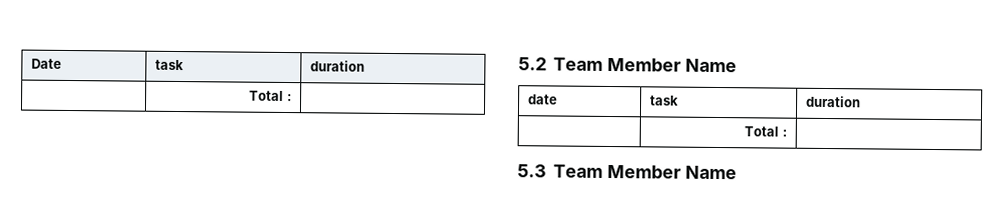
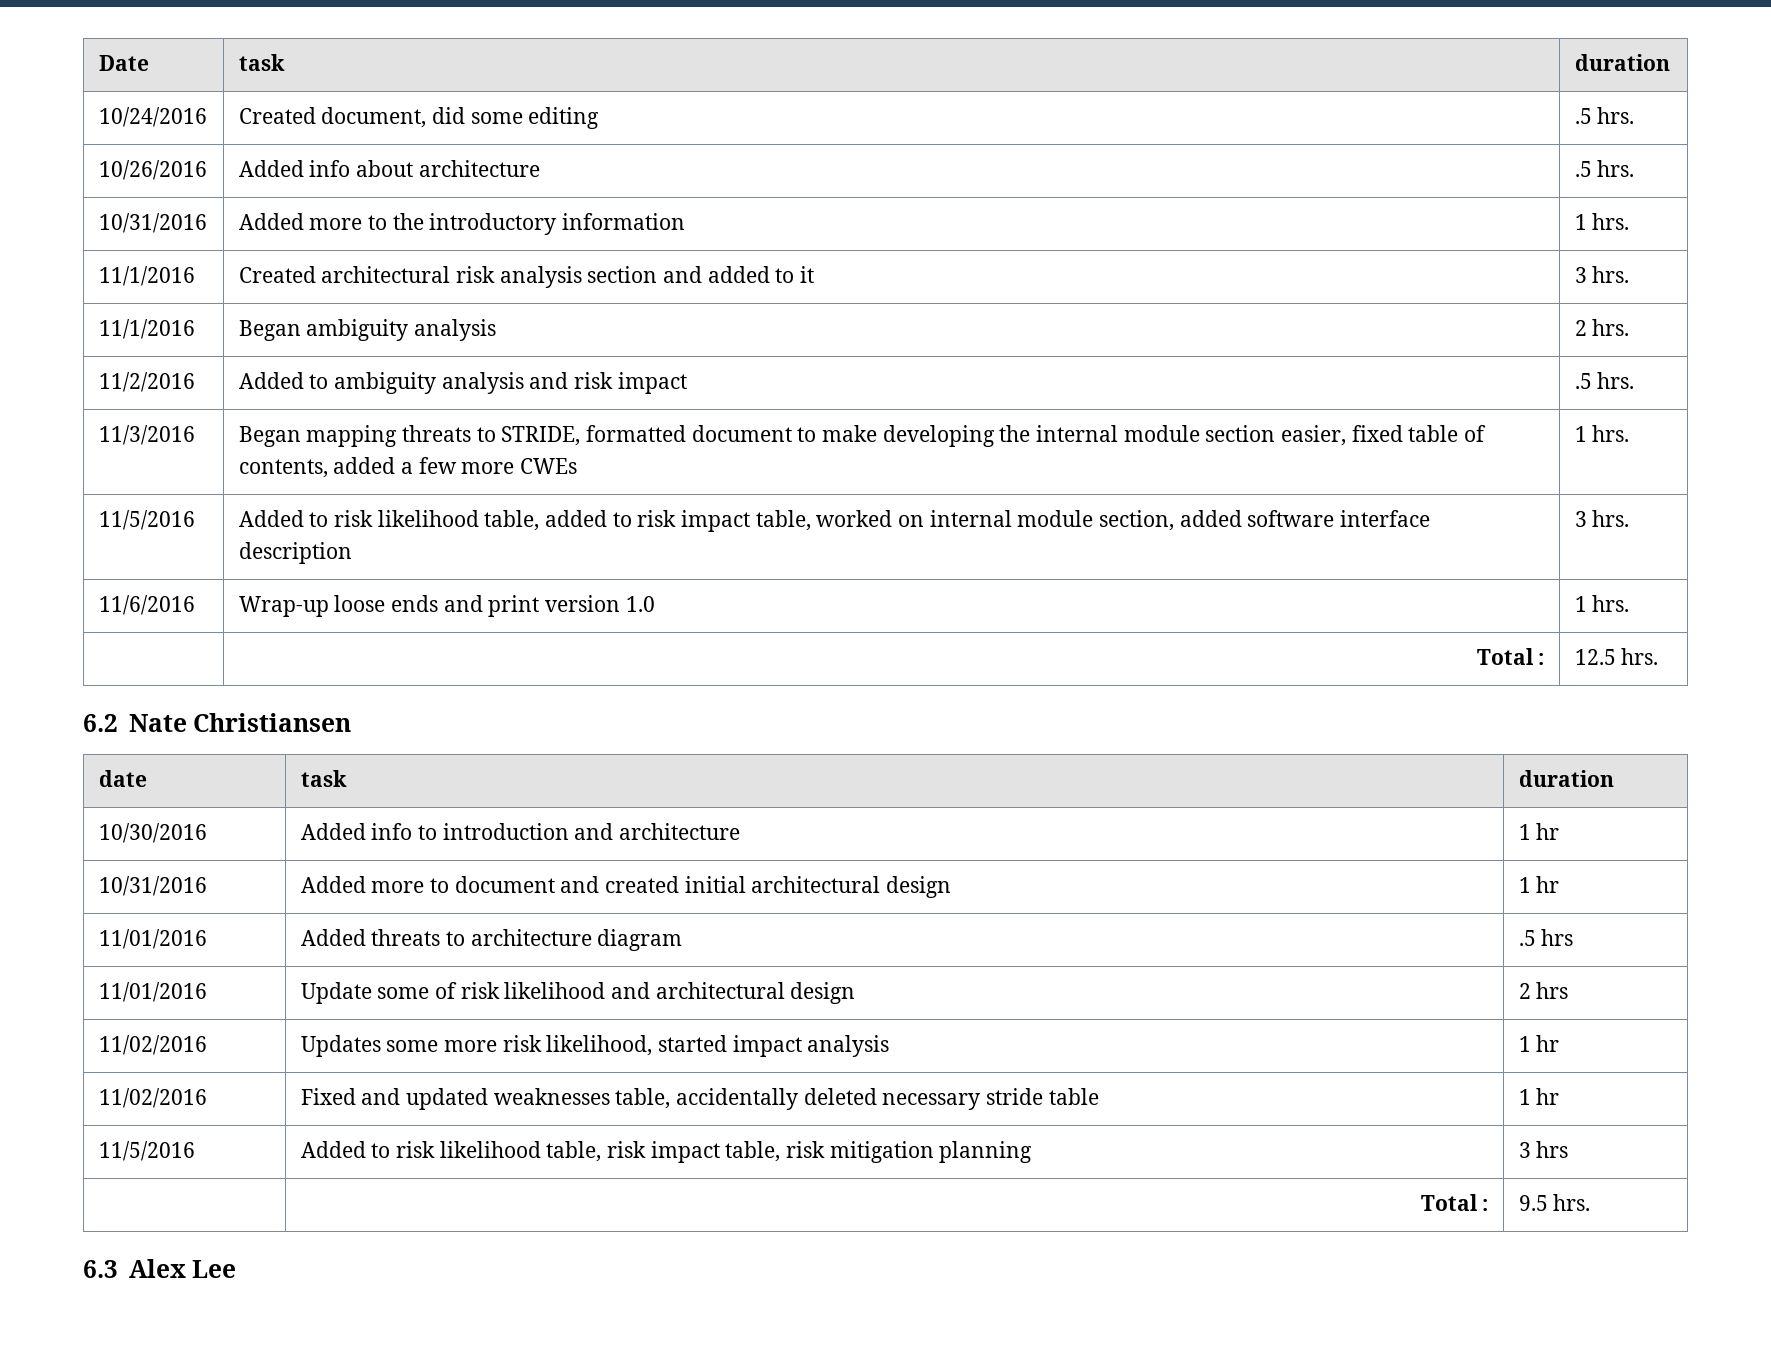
  Date | task | duration
- | Total : |
- 5.2 Team Member Name
+ 10/24/2016 | Created document, did some editing | .5 hrs.
+ 10/26/2016 | Added info about architecture | .5 hrs.
+ 10/31/2016 | Added more to the introductory information | 1 hrs.
+ 11/1/2016 | Created architectural risk analysis section and added to it | 3 hrs.
+ 11/1/2016 | Began ambiguity analysis | 2 hrs.
+ 11/2/2016 | Added to ambiguity analysis and risk impact | .5 hrs.
+ 11/3/2016 | Began mapping threats to STRIDE, formatted document to make developing the internal module section easier, fixed table of contents, added a few more CWEs | 1 hrs.
+ 11/5/2016 | Added to risk likelihood table, added to risk impact table, worked on internal module section, added software interface description | 3 hrs.
+ 11/6/2016 | Wrap-up loose ends and print version 1.0 | 1 hrs.
+ | Total : | 12.5 hrs.
+ 6.2 Nate Christiansen
  date | task | duration
- | Total : |
- 5.3 Team Member Name
+ 10/30/2016 | Added info to introduction and architecture | 1 hr
+ 10/31/2016 | Added more to document and created initial architectural design | 1 hr
+ 11/01/2016 | Added threats to architecture diagram | .5 hrs
+ 11/01/2016 | Update some of risk likelihood and architectural design | 2 hrs
+ 11/02/2016 | Updates some more risk likelihood, started impact analysis | 1 hr
+ 11/02/2016 | Fixed and updated weaknesses table, accidentally deleted necessary stride table | 1 hr
+ 11/5/2016 | Added to risk likelihood table, risk impact table, risk mitigation planning | 3 hrs
+ | Total : | 9.5 hrs.
+ 6.3 Alex Lee

